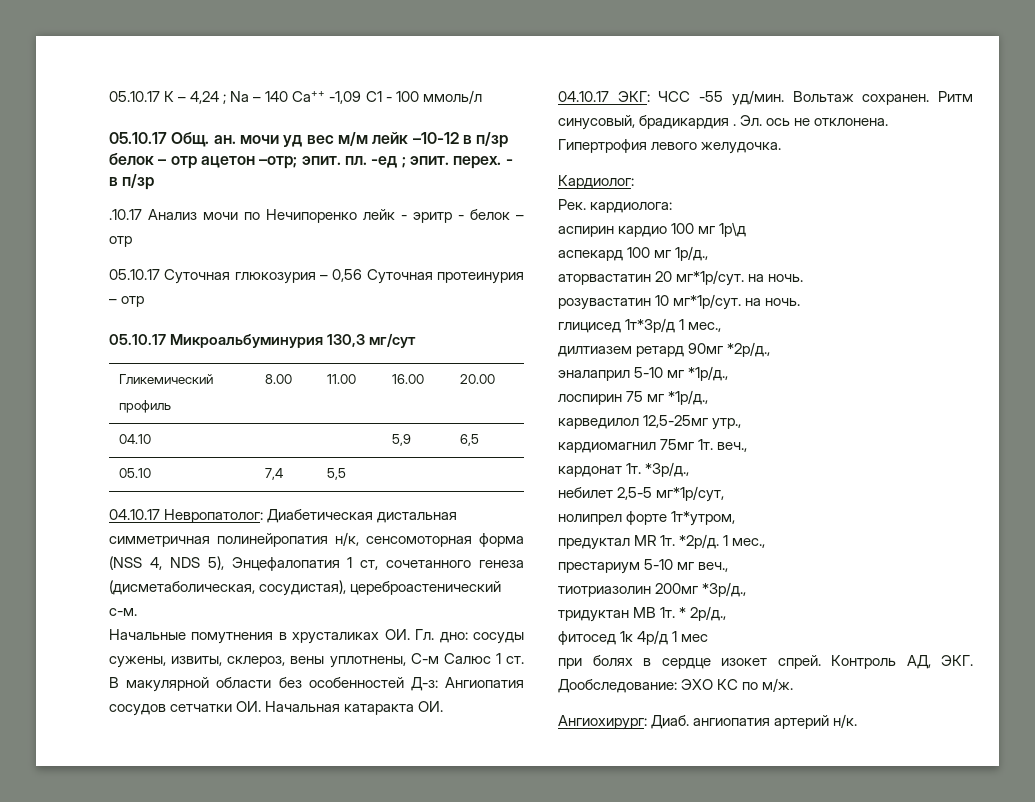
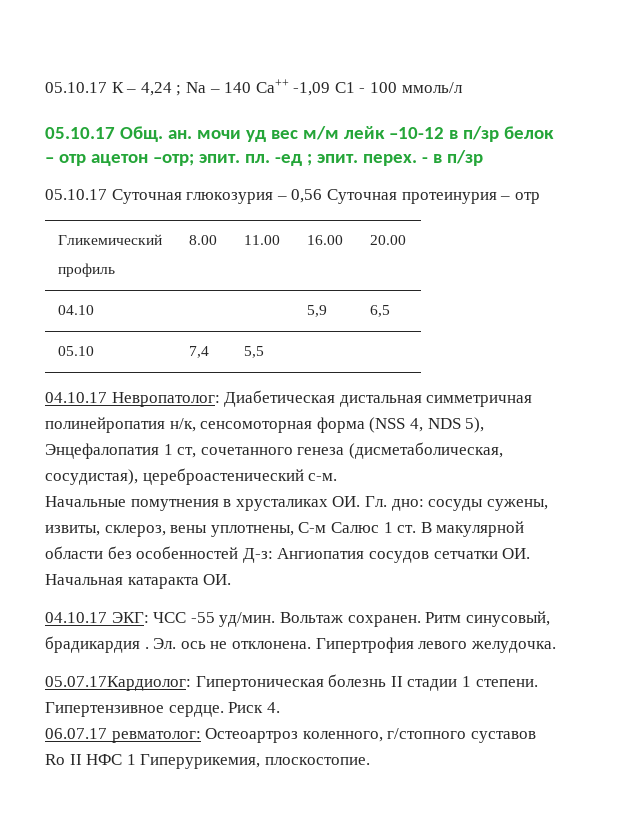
- .10.17 Анализ мочи по Нечипоренко лейк - эритр - белок – отр
- 05.10.17 Микроальбуминурия 130,3 мг/сут
- Кардиолог:
- Рек. кардиолога:
- аспирин кардио 100 мг 1р\д
- аспекард 100 мг 1р/д.,
- аторвастатин 20 мг*1р/сут. на ночь.
- розувастатин 10 мг*1р/сут. на ночь.
- глицисед 1т*3р/д 1 мес.,
- дилтиазем ретард 90мг *2р/д.,
- эналаприл 5-10 мг *1р/д.,
- лоспирин 75 мг *1р/д.,
- карведилол 12,5-25мг утр.,
- кардиомагнил 75мг 1т. веч.,
- кардонат 1т. *3р/д.,
- небилет 2,5-5 мг*1р/сут,
- нолипрел форте 1т*утром,
- предуктал МR 1т. *2р/д. 1 мес.,
- престариум 5-10 мг веч.,
- тиотриазолин 200мг *3р/д.,
- тридуктан МВ 1т. * 2р/д.,
- фитосед 1к 4р/д 1 мес
- при болях в сердце изокет спрей. Контроль АД, ЭКГ. Дообследование: ЭХО КС по м/ж.
- Ангиохирург: Диаб. ангиопатия артерий н/к.
+ 05.07.17Кардиолог: Гипертоническая болезнь II стадии 1 степени. Гипертензивное сердце. Риск 4.
+ 06.07.17 ревматолог: Остеоартроз коленного, г/стопного суставов Ro II НФС 1 Гиперурикемия, плоскостопие.

